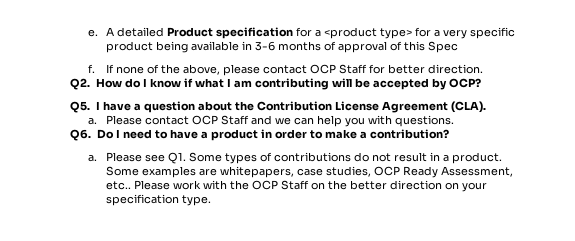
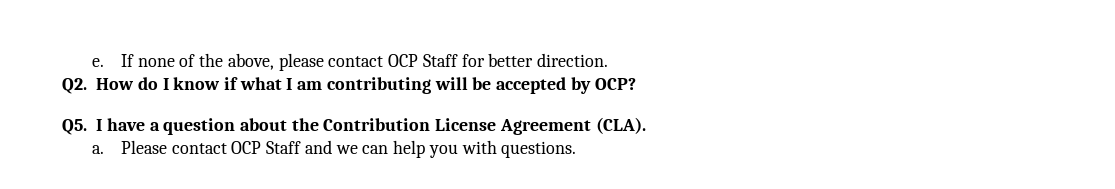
- A detailed Product specification for a <product type> for a very specific product being available in 3-6 months of approval of this Spec
- f.
- Q6. Do I need to have a product in order to make a contribution?
- a. Please see Q1. Some types of contributions do not result in a product. Some examples are whitepapers, case studies, OCP Ready Assessment, etc.. Please work with the OCP Staff on the better direction on your specification type.

